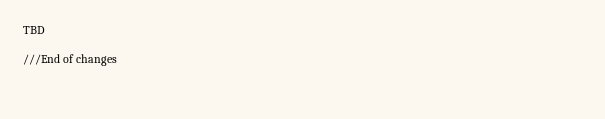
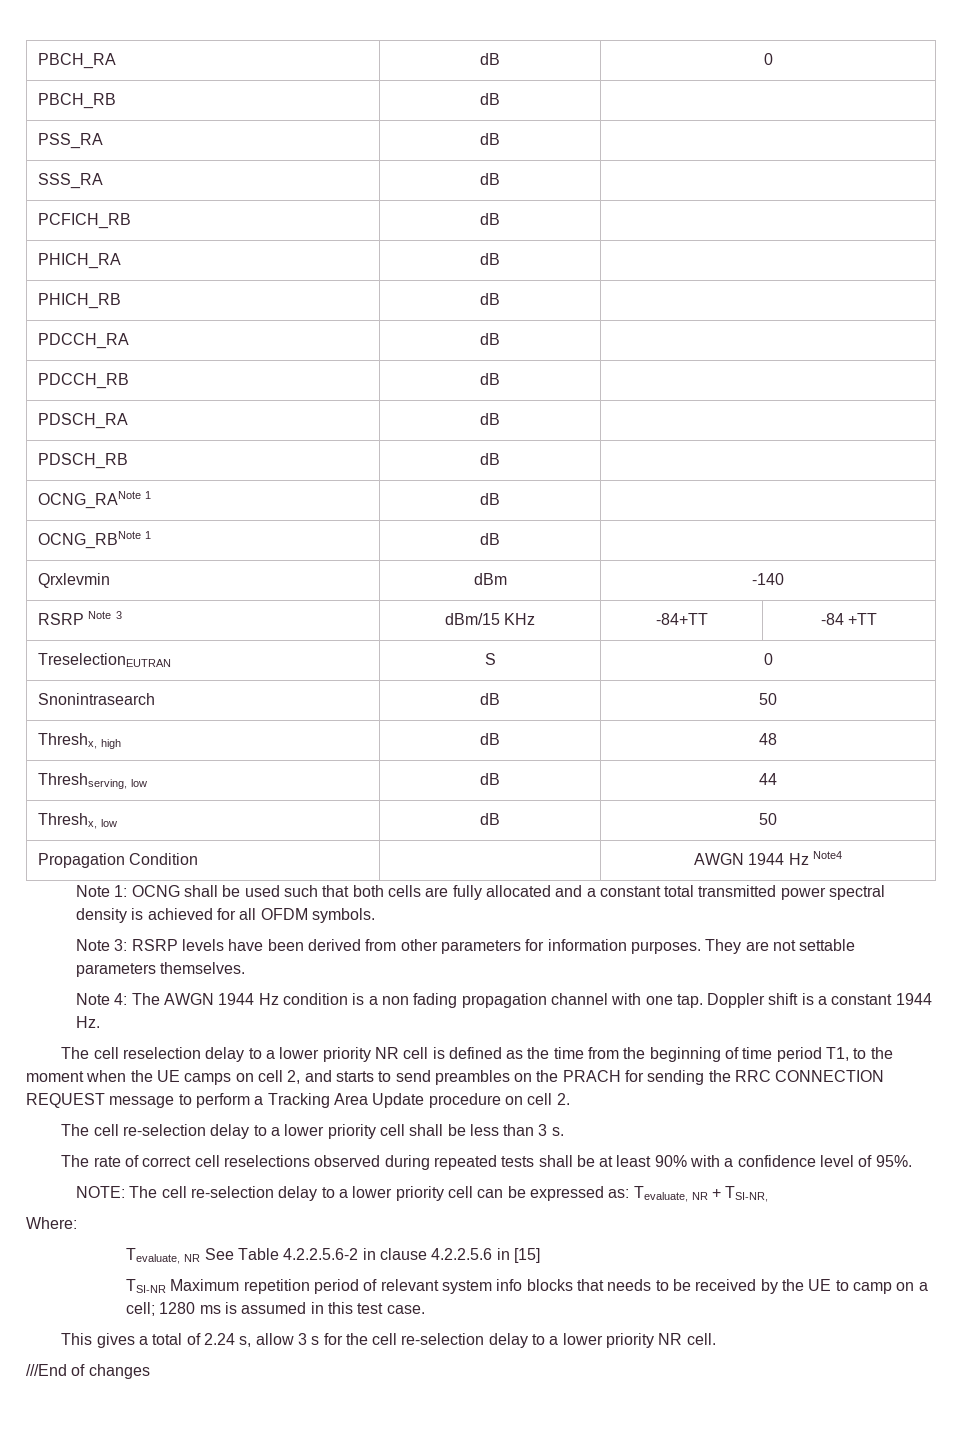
- TBD
+ PBCH_RA | dB | 0
+ PBCH_RB | dB |
+ PSS_RA | dB |
+ SSS_RA | dB |
+ PCFICH_RB | dB |
+ PHICH_RA | dB |
+ PHICH_RB | dB |
+ PDCCH_RA | dB |
+ PDCCH_RB | dB |
+ PDSCH_RA | dB |
+ PDSCH_RB | dB |
+ OCNG_RANote 1 | dB |
+ OCNG_RBNote 1 | dB |
+ Qrxlevmin | dBm | -140
+ RSRP Note 3 | dBm/15 KHz | -84+TT | -84 +TT
+ TreselectionEUTRAN | S | 0
+ Snonintrasearch | dB | 50
+ Threshx, high | dB | 48
+ Threshserving, low | dB | 44
+ Threshx, low | dB | 50
+ Propagation Condition | | AWGN 1944 Hz Note4
+ Note 1: OCNG shall be used such that both cells are fully allocated and a constant total transmitted power spectral density is achieved for all OFDM symbols.
+ Note 3: RSRP levels have been derived from other parameters for information purposes. They are not settable parameters themselves.
+ Note 4: The AWGN 1944 Hz condition is a non fading propagation channel with one tap. Doppler shift is a constant 1944 Hz.
+ The cell reselection delay to a lower priority NR cell is defined as the time from the beginning of time period T1, to the moment when the UE camps on cell 2, and starts to send preambles on the PRACH for sending the RRC CONNECTION REQUEST message to perform a Tracking Area Update procedure on cell 2.
+ The cell re-selection delay to a lower priority cell shall be less than 3 s.
+ The rate of correct cell reselections observed during repeated tests shall be at least 90% with a confidence level of 95%.
+ NOTE: The cell re-selection delay to a lower priority cell can be expressed as: Tevaluate, NR + TSI-NR,
+ Where:
+ Tevaluate, NR See Table 4.2.2.5.6-2 in clause 4.2.2.5.6 in [15]
+ TSI-NR Maximum repetition period of relevant system info blocks that needs to be received by the UE to camp on a cell; 1280 ms is assumed in this test case.
+ This gives a total of 2.24 s, allow 3 s for the cell re-selection delay to a lower priority NR cell.

